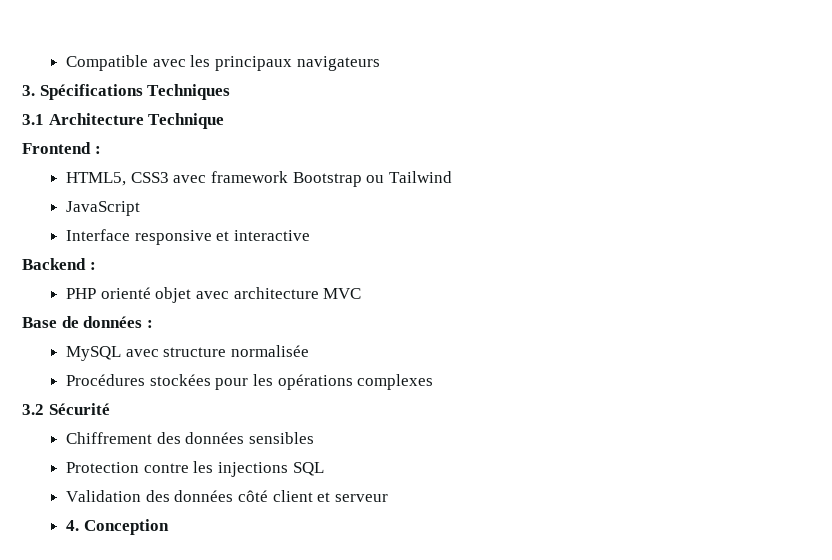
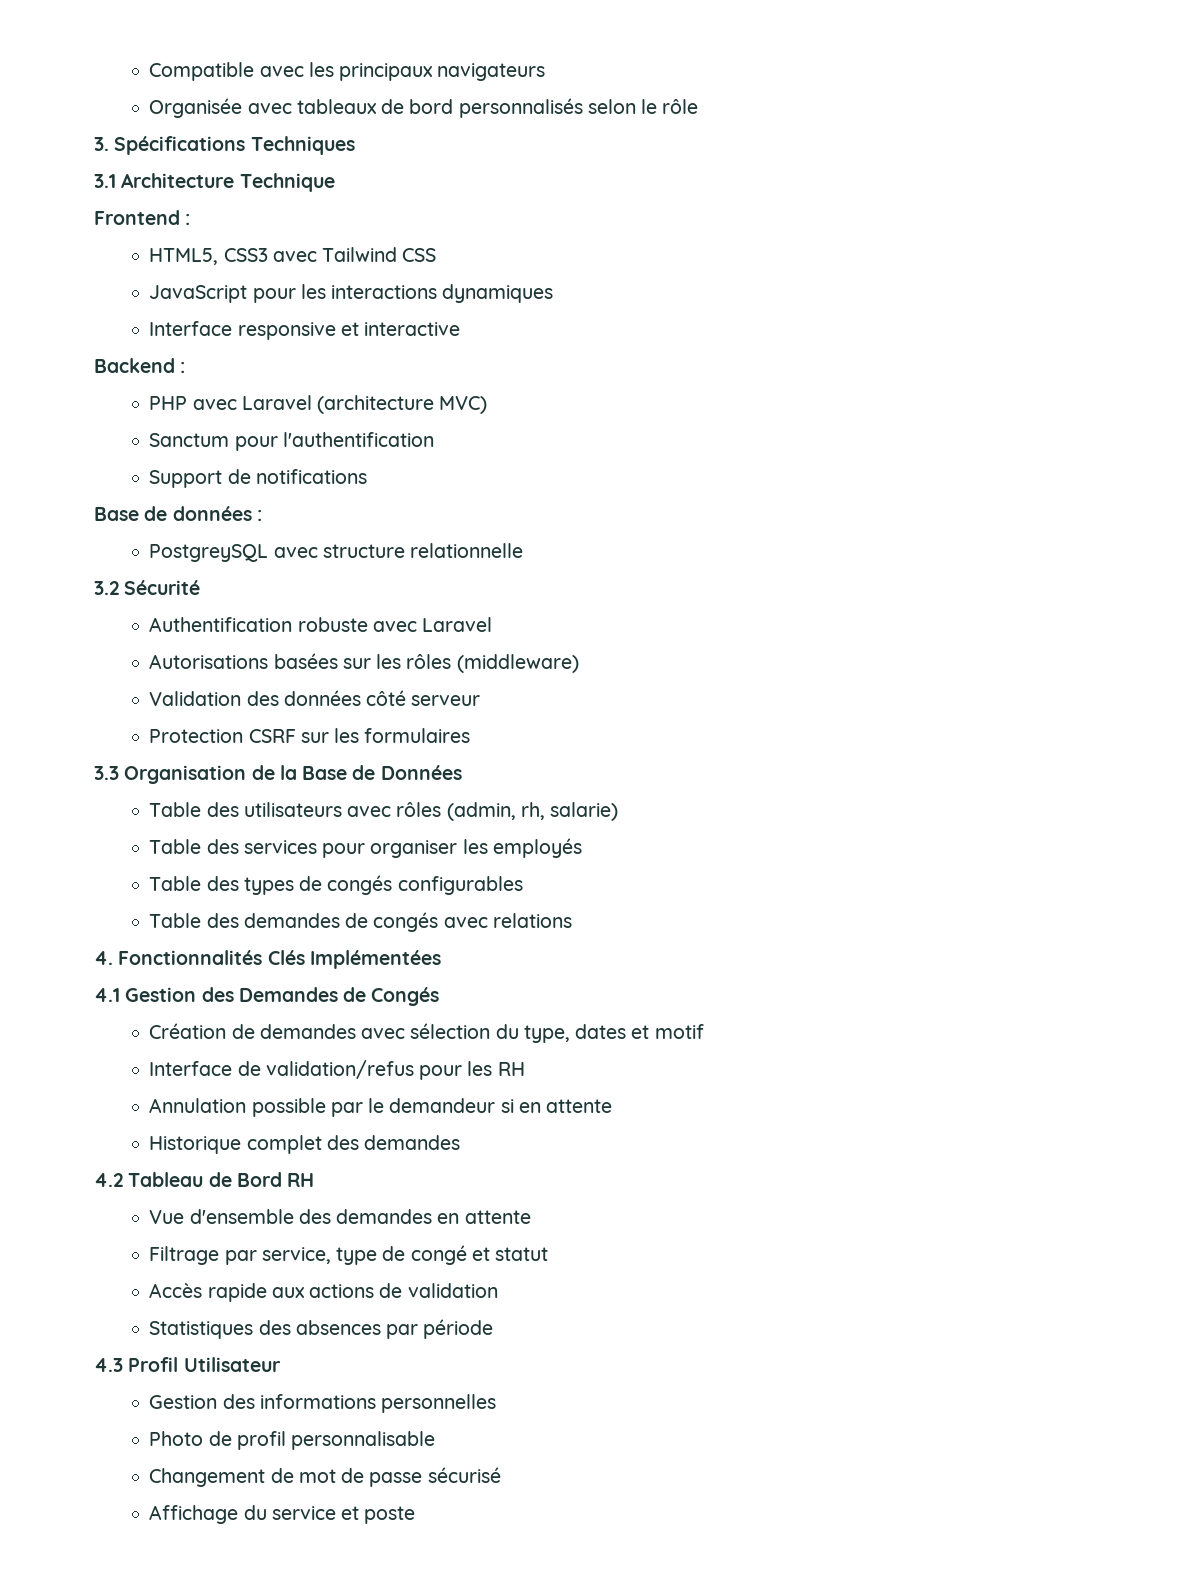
+ Organisée avec tableaux de bord personnalisés selon le rôle
- HTML5, CSS3 avec framework Bootstrap ou Tailwind
+ HTML5, CSS3 avec Tailwind CSS
- JavaScript
+ JavaScript pour les interactions dynamiques
- PHP orienté objet avec architecture MVC
+ PHP avec Laravel (architecture MVC)
+ Sanctum pour l'authentification
+ Support de notifications
- MySQL avec structure normalisée
- Procédures stockées pour les opérations complexes
+ PostgreySQL avec structure relationnelle
  3.2 Sécurité
- Chiffrement des données sensibles
- Protection contre les injections SQL
+ Authentification robuste avec Laravel
+ Autorisations basées sur les rôles (middleware)
- Validation des données côté client et serveur
+ Validation des données côté serveur
- 4. Conception
+ Protection CSRF sur les formulaires
+ 3.3 Organisation de la Base de Données
+ Table des utilisateurs avec rôles (admin, rh, salarie)
+ Table des services pour organiser les employés
+ Table des types de congés configurables
+ Table des demandes de congés avec relations
+ 4. Fonctionnalités Clés Implémentées
+ 4.1 Gestion des Demandes de Congés
+ Création de demandes avec sélection du type, dates et motif
+ Interface de validation/refus pour les RH
+ Annulation possible par le demandeur si en attente
+ Historique complet des demandes
+ 4.2 Tableau de Bord RH
+ Vue d'ensemble des demandes en attente
+ Filtrage par service, type de congé et statut
+ Accès rapide aux actions de validation
+ Statistiques des absences par période
+ 4.3 Profil Utilisateur
+ Gestion des informations personnelles
+ Photo de profil personnalisable
+ Changement de mot de passe sécurisé
+ Affichage du service et poste

